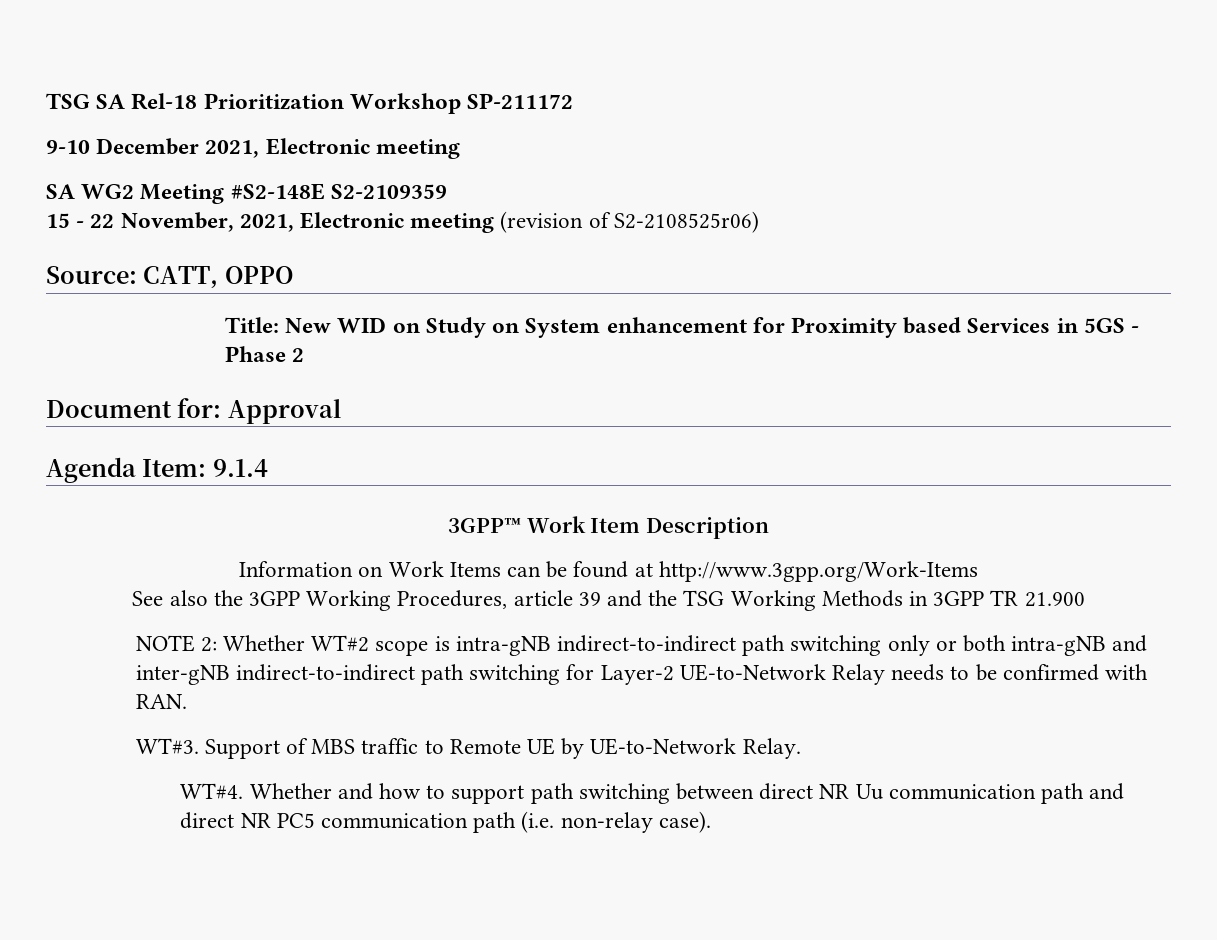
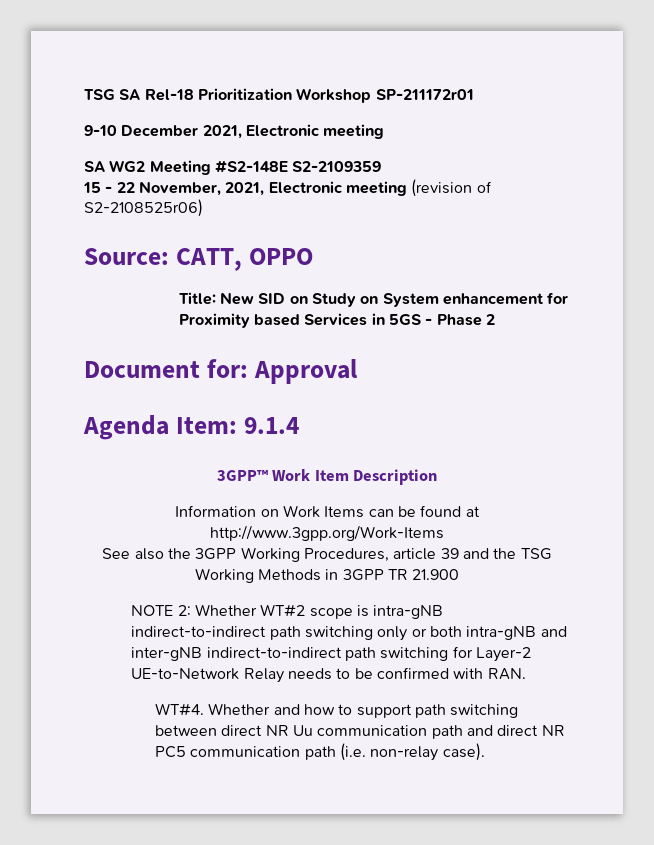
- TSG SA Rel-18 Prioritization Workshop SP-211172
+ TSG SA Rel-18 Prioritization Workshop SP-211172r01
- Title: New WID on Study on System enhancement for Proximity based Services in 5GS - Phase 2
+ Title: New SID on Study on System enhancement for Proximity based Services in 5GS - Phase 2
- WT#3. Support of MBS traffic to Remote UE by UE-to-Network Relay.

